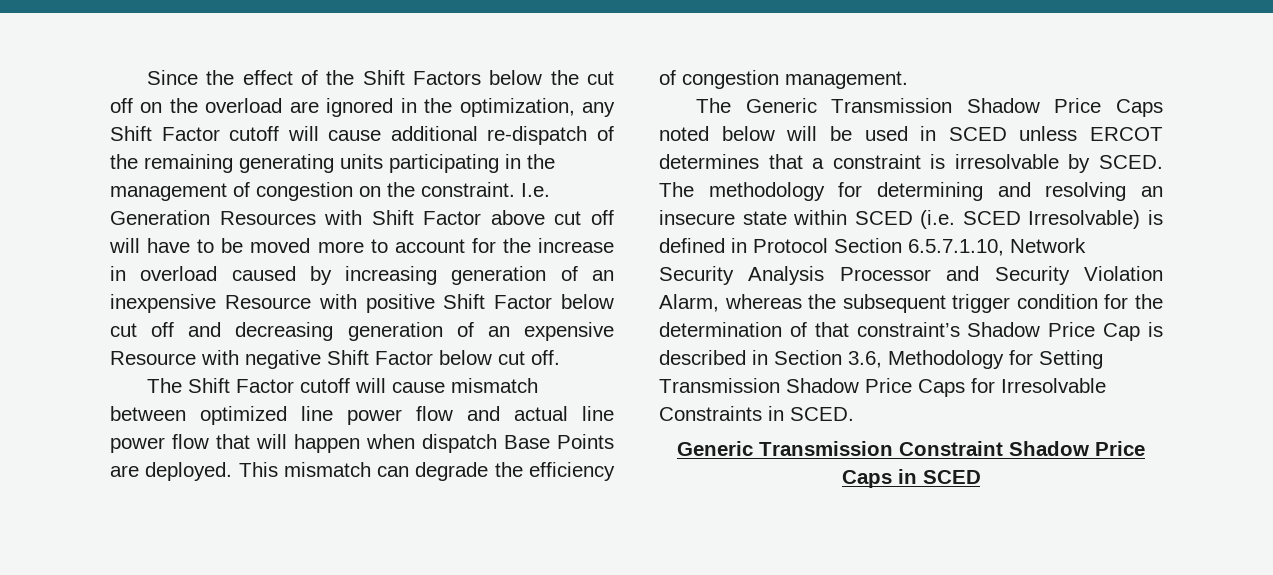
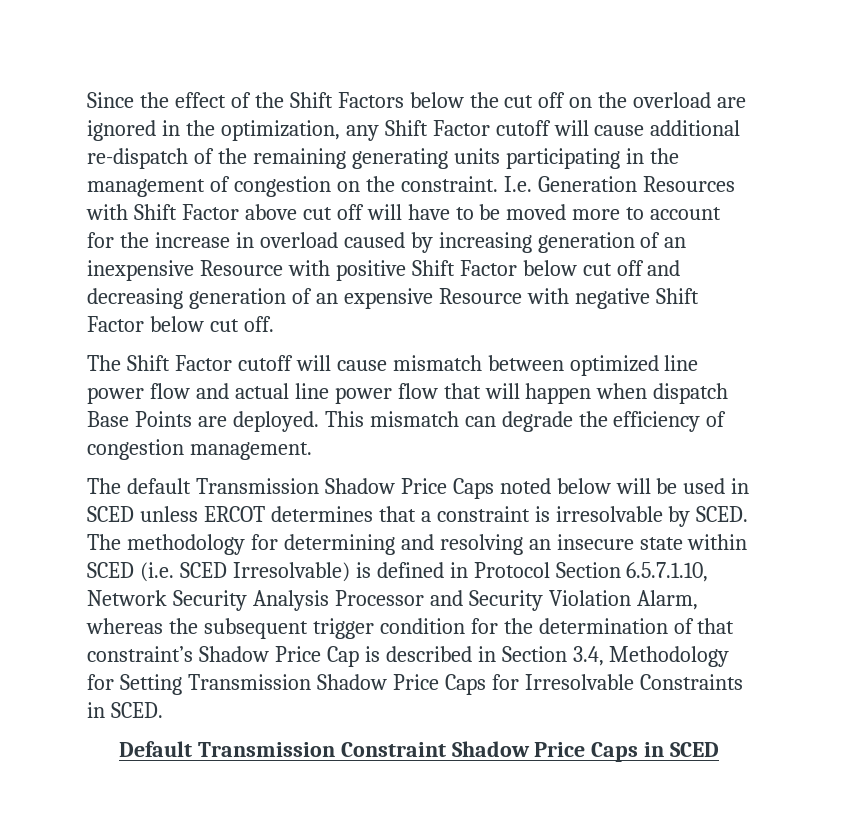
- The Generic Transmission Shadow Price Caps noted below will be used in SCED unless ERCOT determines that a constraint is irresolvable by SCED.
+ The default Transmission Shadow Price Caps noted below will be used in SCED unless ERCOT determines that a constraint is irresolvable by SCED.
- The methodology for determining and resolving an insecure state within SCED (i.e. SCED Irresolvable) is defined in Protocol Section 6.5.7.1.10, Network Security Analysis Processor and Security Violation Alarm, whereas the subsequent trigger condition for the determination of that constraint’s Shadow Price Cap is described in Section 3.6, Methodology for Setting Transmission Shadow Price Caps for Irresolvable Constraints in SCED.
+ The methodology for determining and resolving an insecure state within SCED (i.e. SCED Irresolvable) is defined in Protocol Section 6.5.7.1.10, Network Security Analysis Processor and Security Violation Alarm, whereas the subsequent trigger condition for the determination of that constraint’s Shadow Price Cap is described in Section 3.4, Methodology for Setting Transmission Shadow Price Caps for Irresolvable Constraints in SCED.
- Generic Transmission Constraint Shadow Price Caps in SCED
+ Default Transmission Constraint Shadow Price Caps in SCED

